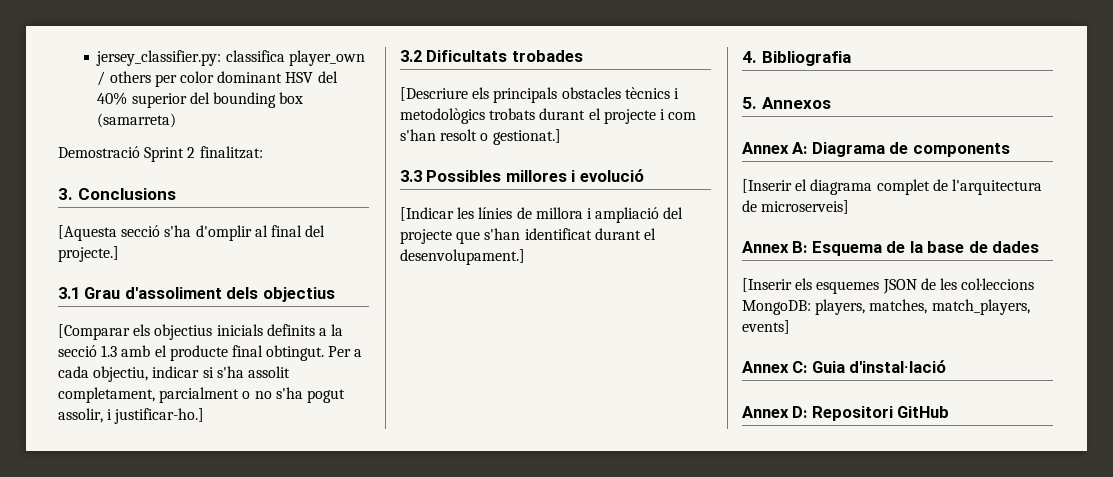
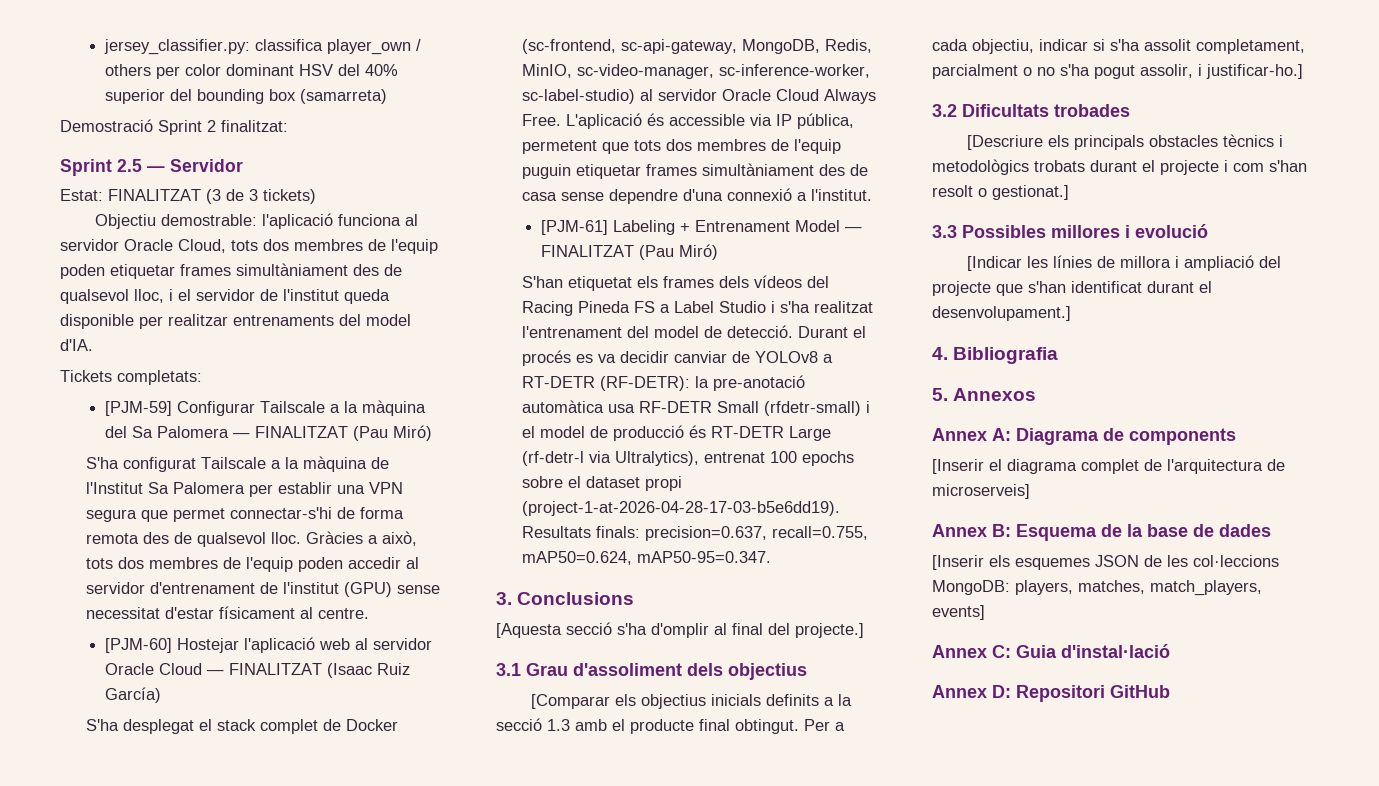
+ Sprint 2.5 — Servidor
+ Estat: FINALITZAT (3 de 3 tickets)
+ Objectiu demostrable: l'aplicació funciona al servidor Oracle Cloud, tots dos membres de l'equip poden etiquetar frames simultàniament des de qualsevol lloc, i el servidor de l'institut queda disponible per realitzar entrenaments del model d'IA.
+ Tickets completats:
+ [PJM-59] Configurar Tailscale a la màquina del Sa Palomera — FINALITZAT (Pau Miró)
+ S'ha configurat Tailscale a la màquina de l'Institut Sa Palomera per establir una VPN segura que permet connectar-s'hi de forma remota des de qualsevol lloc. Gràcies a això, tots dos membres de l'equip poden accedir al servidor d'entrenament de l'institut (GPU) sense necessitat d'estar físicament al centre.
+ [PJM-60] Hostejar l'aplicació web al servidor Oracle Cloud — FINALITZAT (Isaac Ruiz García)
+ S'ha desplegat el stack complet de Docker (sc-frontend, sc-api-gateway, MongoDB, Redis, MinIO, sc-video-manager, sc-inference-worker, sc-label-studio) al servidor Oracle Cloud Always Free. L'aplicació és accessible via IP pública, permetent que tots dos membres de l'equip puguin etiquetar frames simultàniament des de casa sense dependre d'una connexió a l'institut.
+ [PJM-61] Labeling + Entrenament Model — FINALITZAT (Pau Miró)
+ S'han etiquetat els frames dels vídeos del Racing Pineda FS a Label Studio i s'ha realitzat l'entrenament del model de detecció. Durant el procés es va decidir canviar de YOLOv8 a RT-DETR (RF-DETR): la pre-anotació automàtica usa RF-DETR Small (rfdetr-small) i el model de producció és RT-DETR Large (rf-detr-l via Ultralytics), entrenat 100 epochs sobre el dataset propi (project-1-at-2026-04-28-17-03-b5e6dd19). Resultats finals: precision=0.637, recall=0.755, mAP50=0.624, mAP50-95=0.347.

